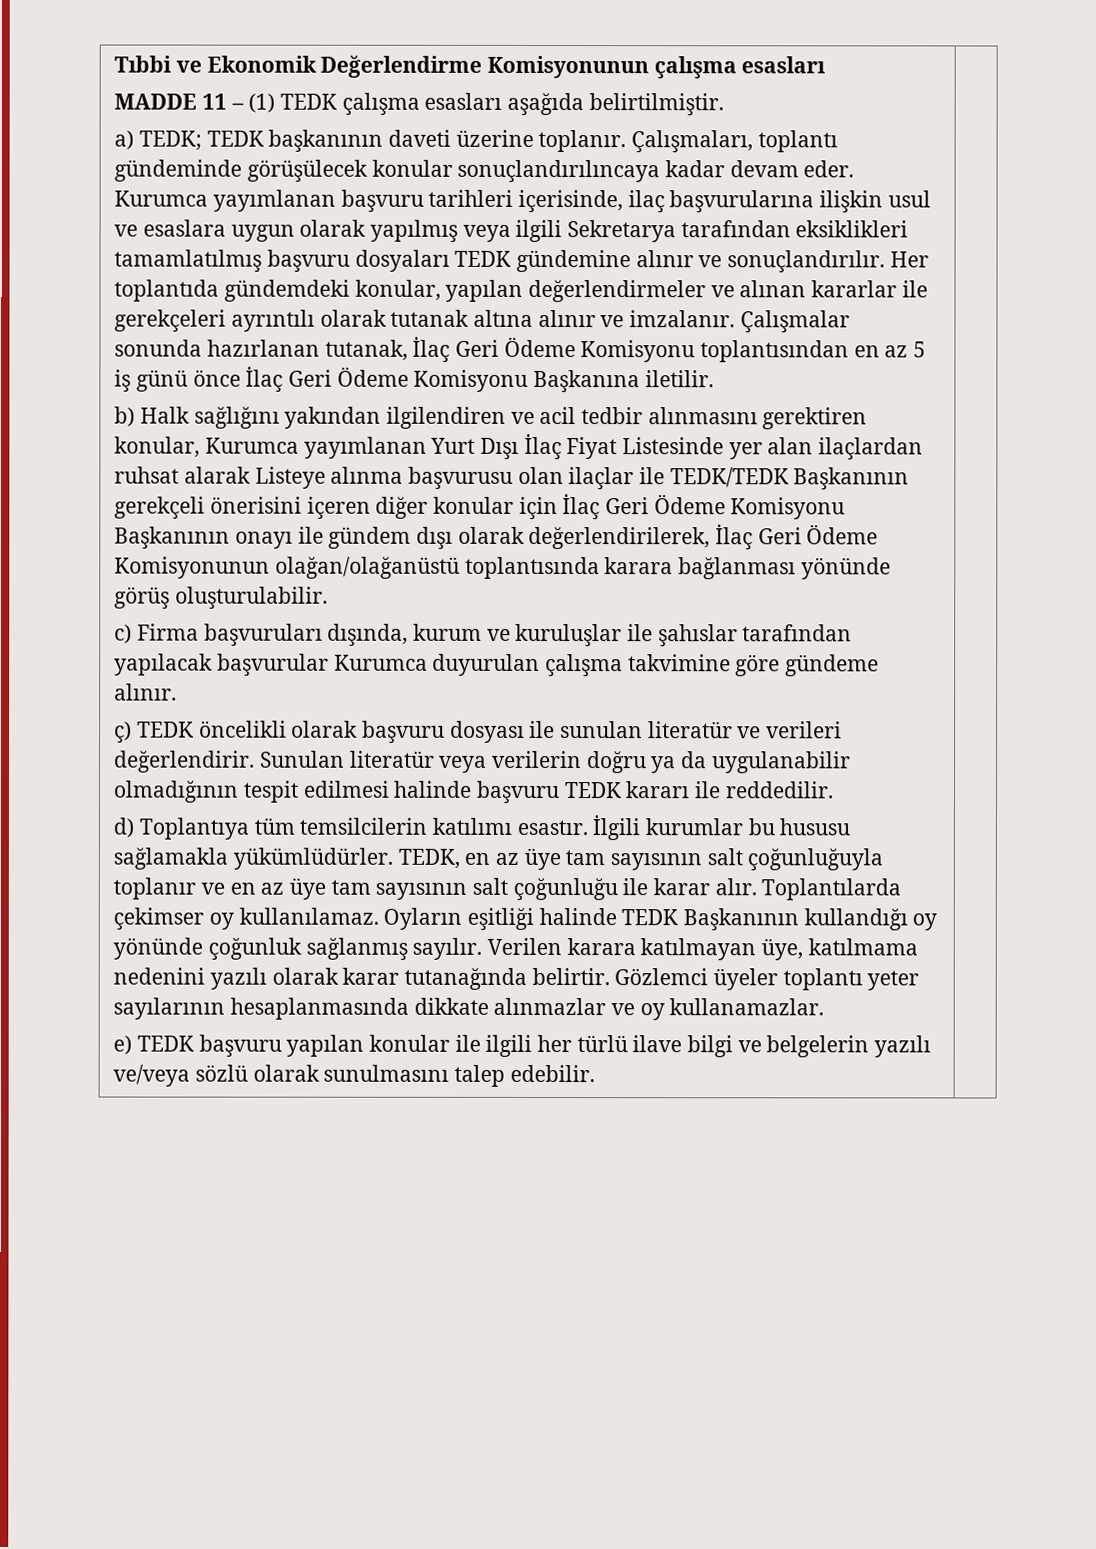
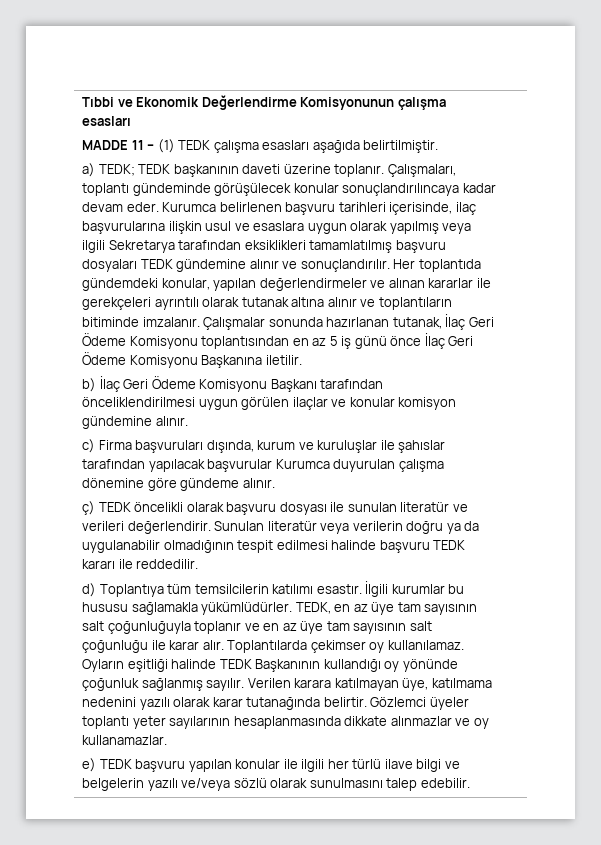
- Kurumca yayımlanan başvuru tarihleri içerisinde, ilaç başvurularına ilişkin usul ve esaslara uygun olarak yapılmış veya ilgili Sekretarya tarafından eksiklikleri tamamlatılmış başvuru dosyaları TEDK gündemine alınır ve sonuçlandırılır.
+ Kurumca belirlenen başvuru tarihleri içerisinde, ilaç başvurularına ilişkin usul ve esaslara uygun olarak yapılmış veya ilgili Sekretarya tarafından eksiklikleri tamamlatılmış başvuru dosyaları TEDK gündemine alınır ve sonuçlandırılır.
- Her toplantıda gündemdeki konular, yapılan değerlendirmeler ve alınan kararlar ile gerekçeleri ayrıntılı olarak tutanak altına alınır ve imzalanır.
+ Her toplantıda gündemdeki konular, yapılan değerlendirmeler ve alınan kararlar ile gerekçeleri ayrıntılı olarak tutanak altına alınır ve toplantıların bitiminde imzalanır.
- b) Halk sağlığını yakından ilgilendiren ve acil tedbir alınmasını gerektiren konular, Kurumca yayımlanan Yurt Dışı İlaç Fiyat Listesinde yer alan ilaçlardan ruhsat alarak Listeye alınma başvurusu olan ilaçlar ile TEDK/TEDK Başkanının gerekçeli önerisini içeren diğer konular için İlaç Geri Ödeme Komisyonu Başkanının onayı ile gündem dışı olarak değerlendirilerek, İlaç Geri Ödeme Komisyonunun olağan/olağanüstü toplantısında karara bağlanması yönünde görüş oluşturulabilir.
+ b) İlaç Geri Ödeme Komisyonu Başkanı tarafından önceliklendirilmesi uygun görülen ilaçlar ve konular komisyon gündemine alınır.
- c) Firma başvuruları dışında, kurum ve kuruluşlar ile şahıslar tarafından yapılacak başvurular Kurumca duyurulan çalışma takvimine göre gündeme alınır.
+ c) Firma başvuruları dışında, kurum ve kuruluşlar ile şahıslar tarafından yapılacak başvurular Kurumca duyurulan çalışma dönemine göre gündeme alınır.

